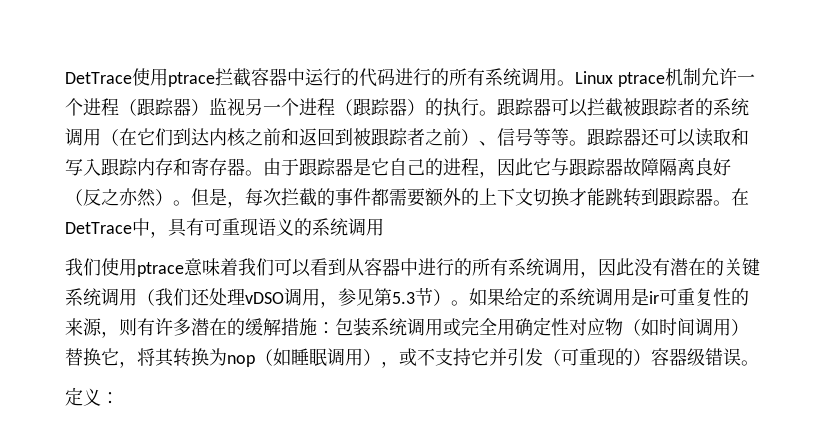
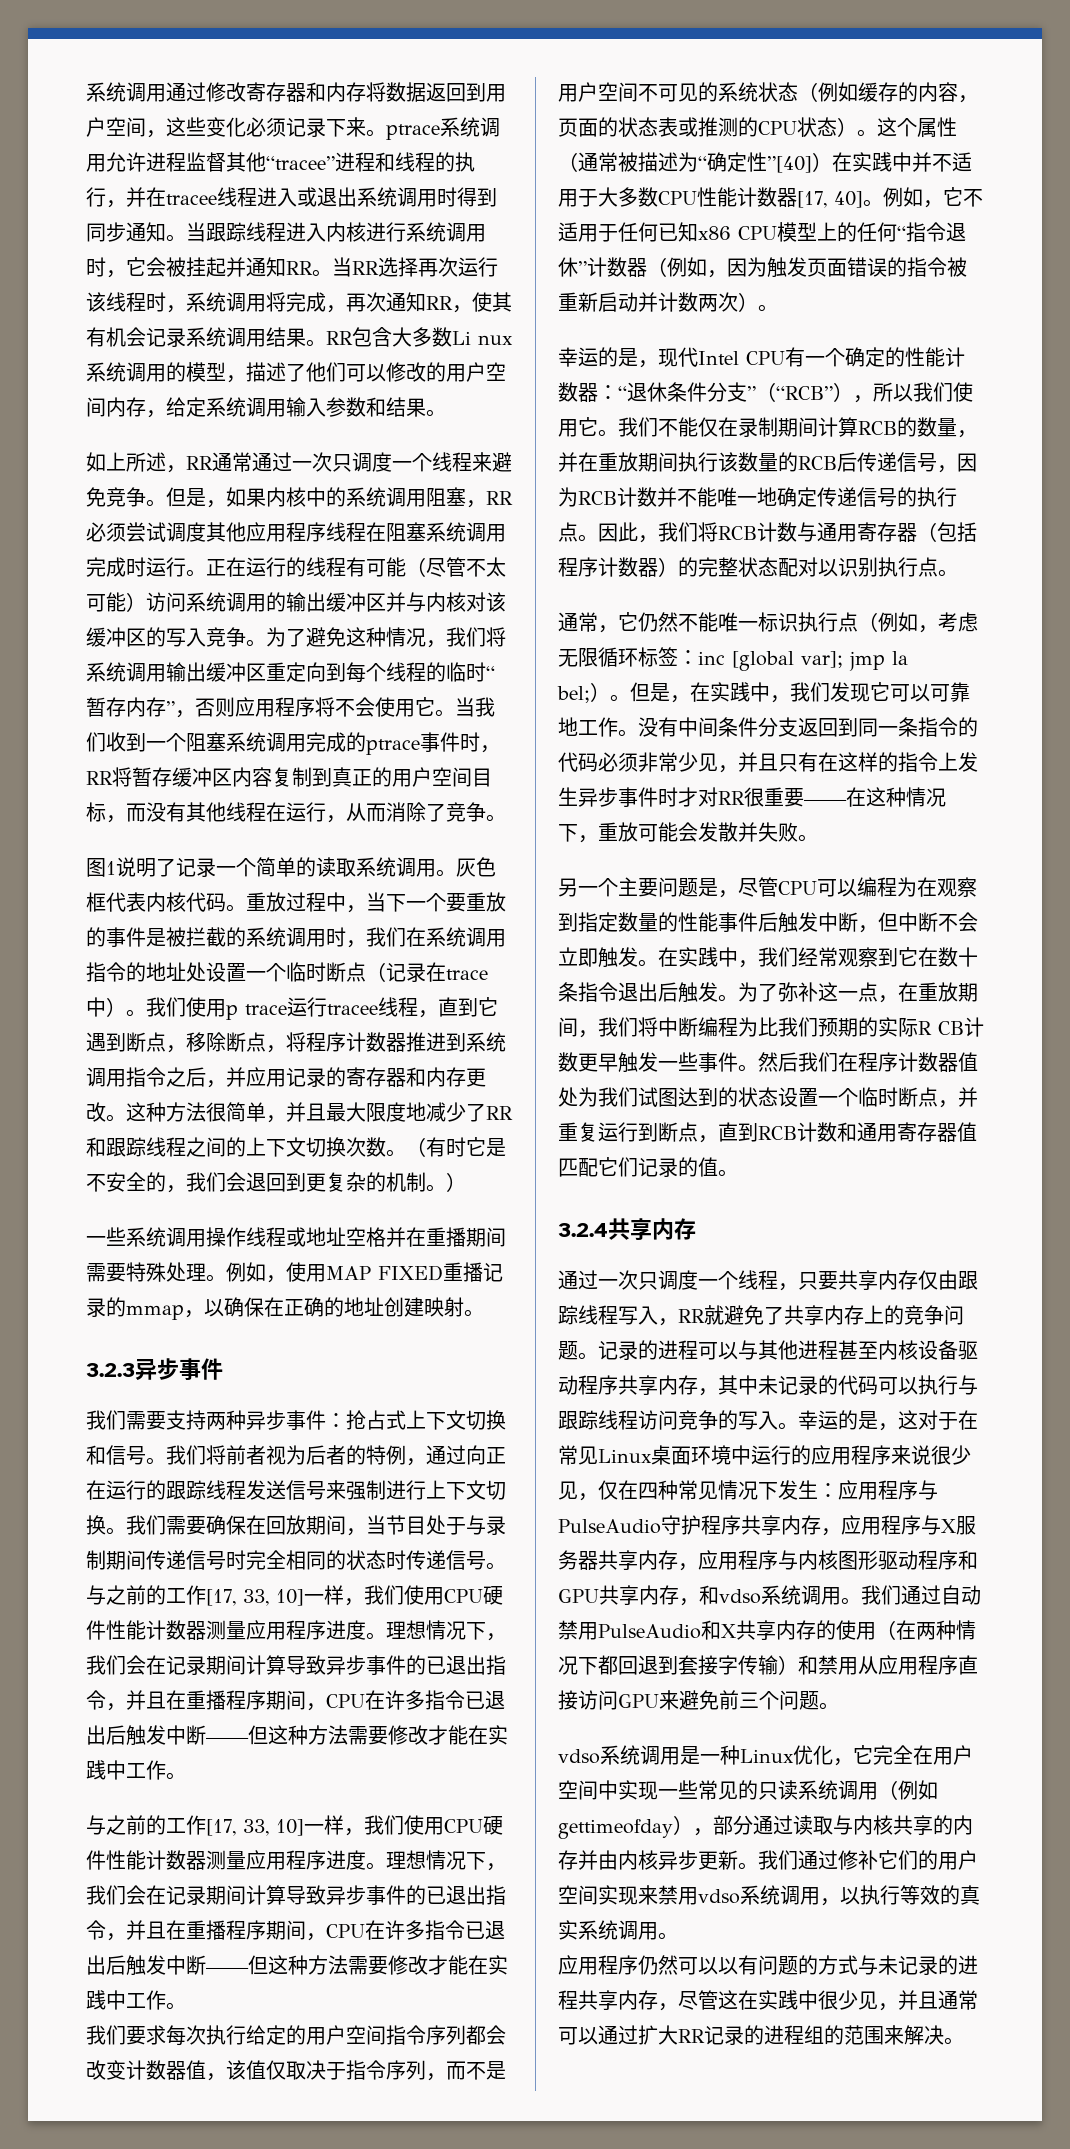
- DetTrace使用ptrace拦截容器中运行的代码进行的所有系统调用。Linux ptrace机制允许一个进程（跟踪器）监视另一个进程（跟踪器）的执行。跟踪器可以拦截被跟踪者的系统调用（在它们到达内核之前和返回到被跟踪者之前）、信号等等。跟踪器还可以读取和写入跟踪内存和寄存器。由于跟踪器是它自己的进程，因此它与跟踪器故障隔离良好（反之亦然）。但是，每次拦截的事件都需要额外的上下文切换才能跳转到跟踪器。在DetTrace中，具有可重现语义的系统调用
- 我们使用ptrace意味着我们可以看到从容器中进行的所有系统调用，因此没有潜在的关键系统调用（我们还处理vDSO调用，参见第5.3节）。如果给定的系统调用是ir可重复性的来源，则有许多潜在的缓解措施：包装系统调用或完全用确定性对应物（如时间调用）替换它，将其转换为nop（如睡眠调用），或不支持它并引发（可重现的）容器级错误。
- 定义：
+ 系统调用通过修改寄存器和内存将数据返回到用户空间，这些变化必须记录下来。ptrace系统调用允许进程监督其他“tracee”进程和线程的执行，并在tracee线程进入或退出系统调用时得到同步通知。当跟踪线程进入内核进行系统调用时，它会被挂起并通知RR。当RR选择再次运行该线程时，系统调用将完成，再次通知RR，使其有机会记录系统调用结果。RR包含大多数Li nux系统调用的模型，描述了他们可以修改的用户空间内存，给定系统调用输入参数和结果。
+ 如上所述，RR通常通过一次只调度一个线程来避免竞争。但是，如果内核中的系统调用阻塞，RR必须尝试调度其他应用程序线程在阻塞系统调用完成时运行。正在运行的线程有可能（尽管不太可能）访问系统调用的输出缓冲区并与内核对该缓冲区的写入竞争。为了避免这种情况，我们将系统调用输出缓冲区重定向到每个线程的临时“暂存内存”，否则应用程序将不会使用它。当我们收到一个阻塞系统调用完成的ptrace事件时，RR将暂存缓冲区内容复制到真正的用户空间目标，而没有其他线程在运行，从而消除了竞争。
+ 图1说明了记录一个简单的读取系统调用。灰色框代表内核代码。重放过程中，当下一个要重放的事件是被拦截的系统调用时，我们在系统调用指令的地址处设置一个临时断点（记录在trace中）。我们使用p trace运行tracee线程，直到它遇到断点，移除断点，将程序计数器推进到系统调用指令之后，并应用记录的寄存器和内存更改。这种方法很简单，并且最大限度地减少了RR和跟踪线程之间的上下文切换次数。（有时它是不安全的，我们会退回到更复杂的机制。）
+ 一些系统调用操作线程或地址空格并在重播期间需要特殊处理。例如，使用MAP FIXED重播记录的mmap，以确保在正确的地址创建映射。
+ 3.2.3异步事件
+ 我们需要支持两种异步事件：抢占式上下文切换和信号。我们将前者视为后者的特例，通过向正在运行的跟踪线程发送信号来强制进行上下文切换。我们需要确保在回放期间，当节目处于与录制期间传递信号时完全相同的状态时传递信号。与之前的工作[17, 33, 10]一样，我们使用CPU硬件性能计数器测量应用程序进度。理想情况下，我们会在记录期间计算导致异步事件的已退出指令，并且在重播程序期间，CPU在许多指令已退出后触发中断——但这种方法需要修改才能在实践中工作。
+ 与之前的工作[17, 33, 10]一样，我们使用CPU硬件性能计数器测量应用程序进度。理想情况下，我们会在记录期间计算导致异步事件的已退出指令，并且在重播程序期间，CPU在许多指令已退出后触发中断——但这种方法需要修改才能在实践中工作。
+ 我们要求每次执行给定的用户空间指令序列都会改变计数器值，该值仅取决于指令序列，而不是用户空间不可见的系统状态（例如缓存的内容，页面的状态表或推测的CPU状态）。这个属性（通常被描述为“确定性”[40]）在实践中并不适用于大多数CPU性能计数器[17, 40]。例如，它不适用于任何已知x86 CPU模型上的任何“指令退休”计数器（例如，因为触发页面错误的指令被重新启动并计数两次）。
+ 幸运的是，现代Intel CPU有一个确定的性能计数器：“退休条件分支”（“RCB”），所以我们使用它。我们不能仅在录制期间计算RCB的数量，并在重放期间执行该数量的RCB后传递信号，因为RCB计数并不能唯一地确定传递信号的执行点。因此，我们将RCB计数与通用寄存器（包括程序计数器）的完整状态配对以识别执行点。
+ 通常，它仍然不能唯一标识执行点（例如，考虑无限循环标签：inc [global var]; jmp la bel;）。但是，在实践中，我们发现它可以可靠地工作。没有中间条件分支返回到同一条指令的代码必须非常少见，并且只有在这样的指令上发生异步事件时才对RR很重要——在这种情况下，重放可能会发散并失败。
+ 另一个主要问题是，尽管CPU可以编程为在观察到指定数量的性能事件后触发中断，但中断不会立即触发。在实践中，我们经常观察到它在数十条指令退出后触发。为了弥补这一点，在重放期间，我们将中断编程为比我们预期的实际R CB计数更早触发一些事件。然后我们在程序计数器值处为我们试图达到的状态设置一个临时断点，并重复运行到断点，直到RCB计数和通用寄存器值匹配它们记录的值。
+ 3.2.4共享内存
+ 通过一次只调度一个线程，只要共享内存仅由跟踪线程写入，RR就避免了共享内存上的竞争问题。记录的进程可以与其他进程甚至内核设备驱动程序共享内存，其中未记录的代码可以执行与跟踪线程访问竞争的写入。幸运的是，这对于在常见Linux桌面环境中运行的应用程序来说很少见，仅在四种常见情况下发生：应用程序与PulseAudio守护程序共享内存，应用程序与X服务器共享内存，应用程序与内核图形驱动程序和GPU共享内存，和vdso系统调用。我们通过自动禁用PulseAudio和X共享内存的使用（在两种情况下都回退到套接字传输）和禁用从应用程序直接访问GPU来避免前三个问题。
+ vdso系统调用是一种Linux优化，它完全在用户空间中实现一些常见的只读系统调用（例如gettimeofday），部分通过读取与内核共享的内存并由内核异步更新。我们通过修补它们的用户空间实现来禁用vdso系统调用，以执行等效的真实系统调用。
+ 应用程序仍然可以以有问题的方式与未记录的进程共享内存，尽管这在实践中很少见，并且通常可以通过扩大RR记录的进程组的范围来解决。

